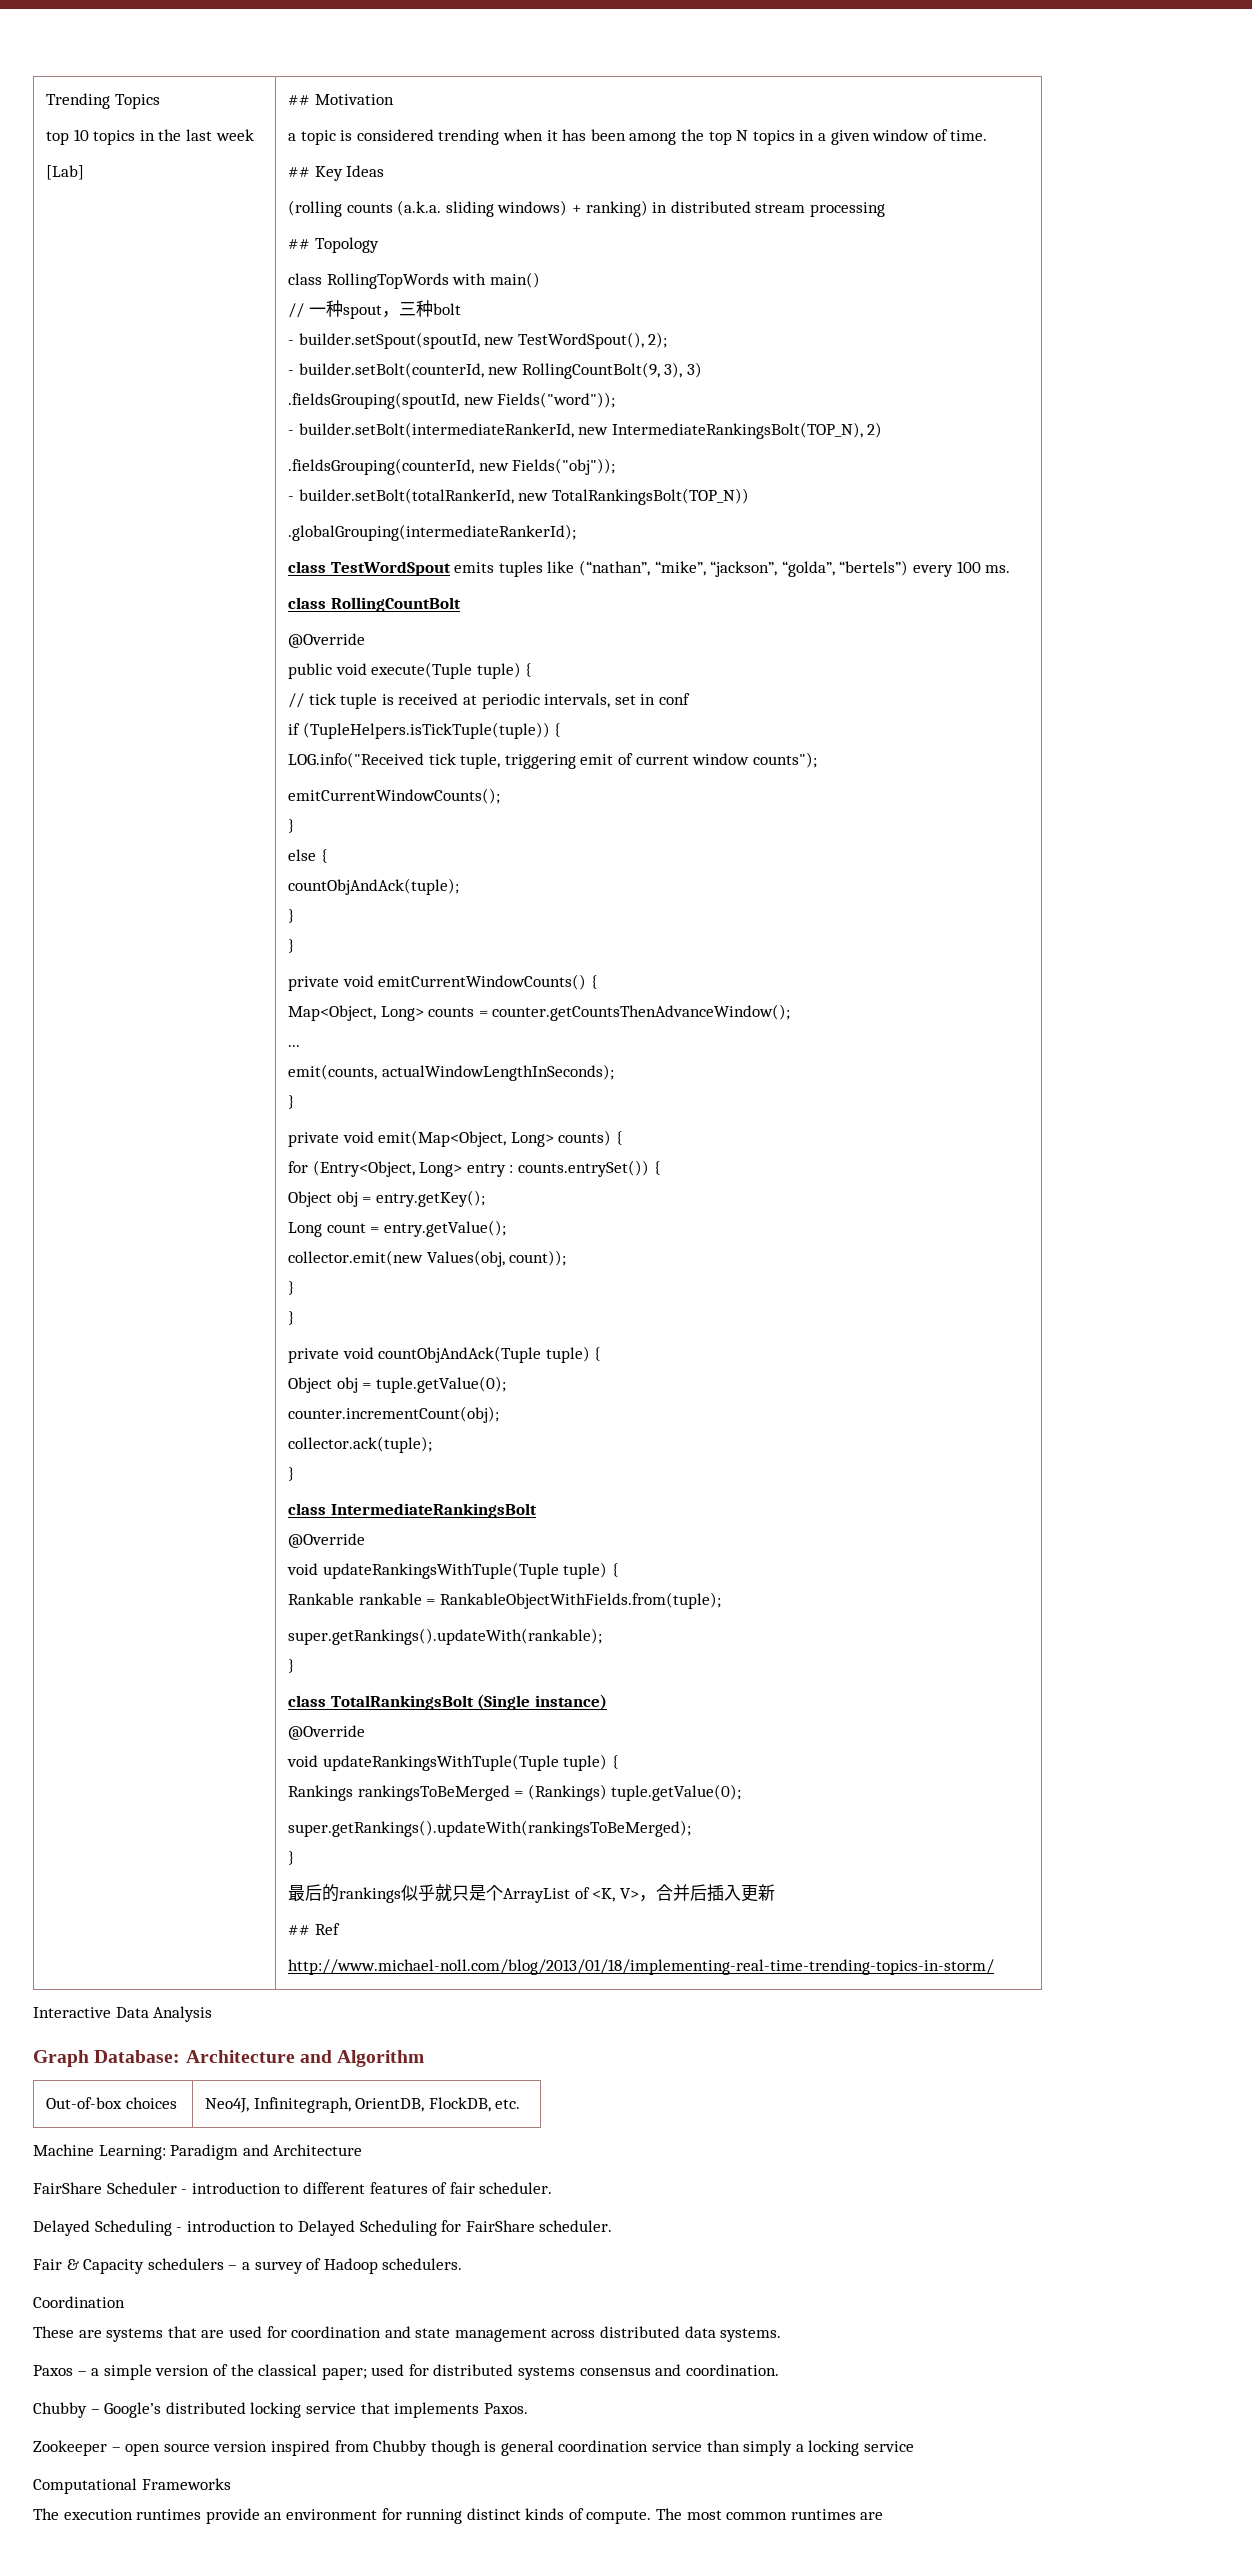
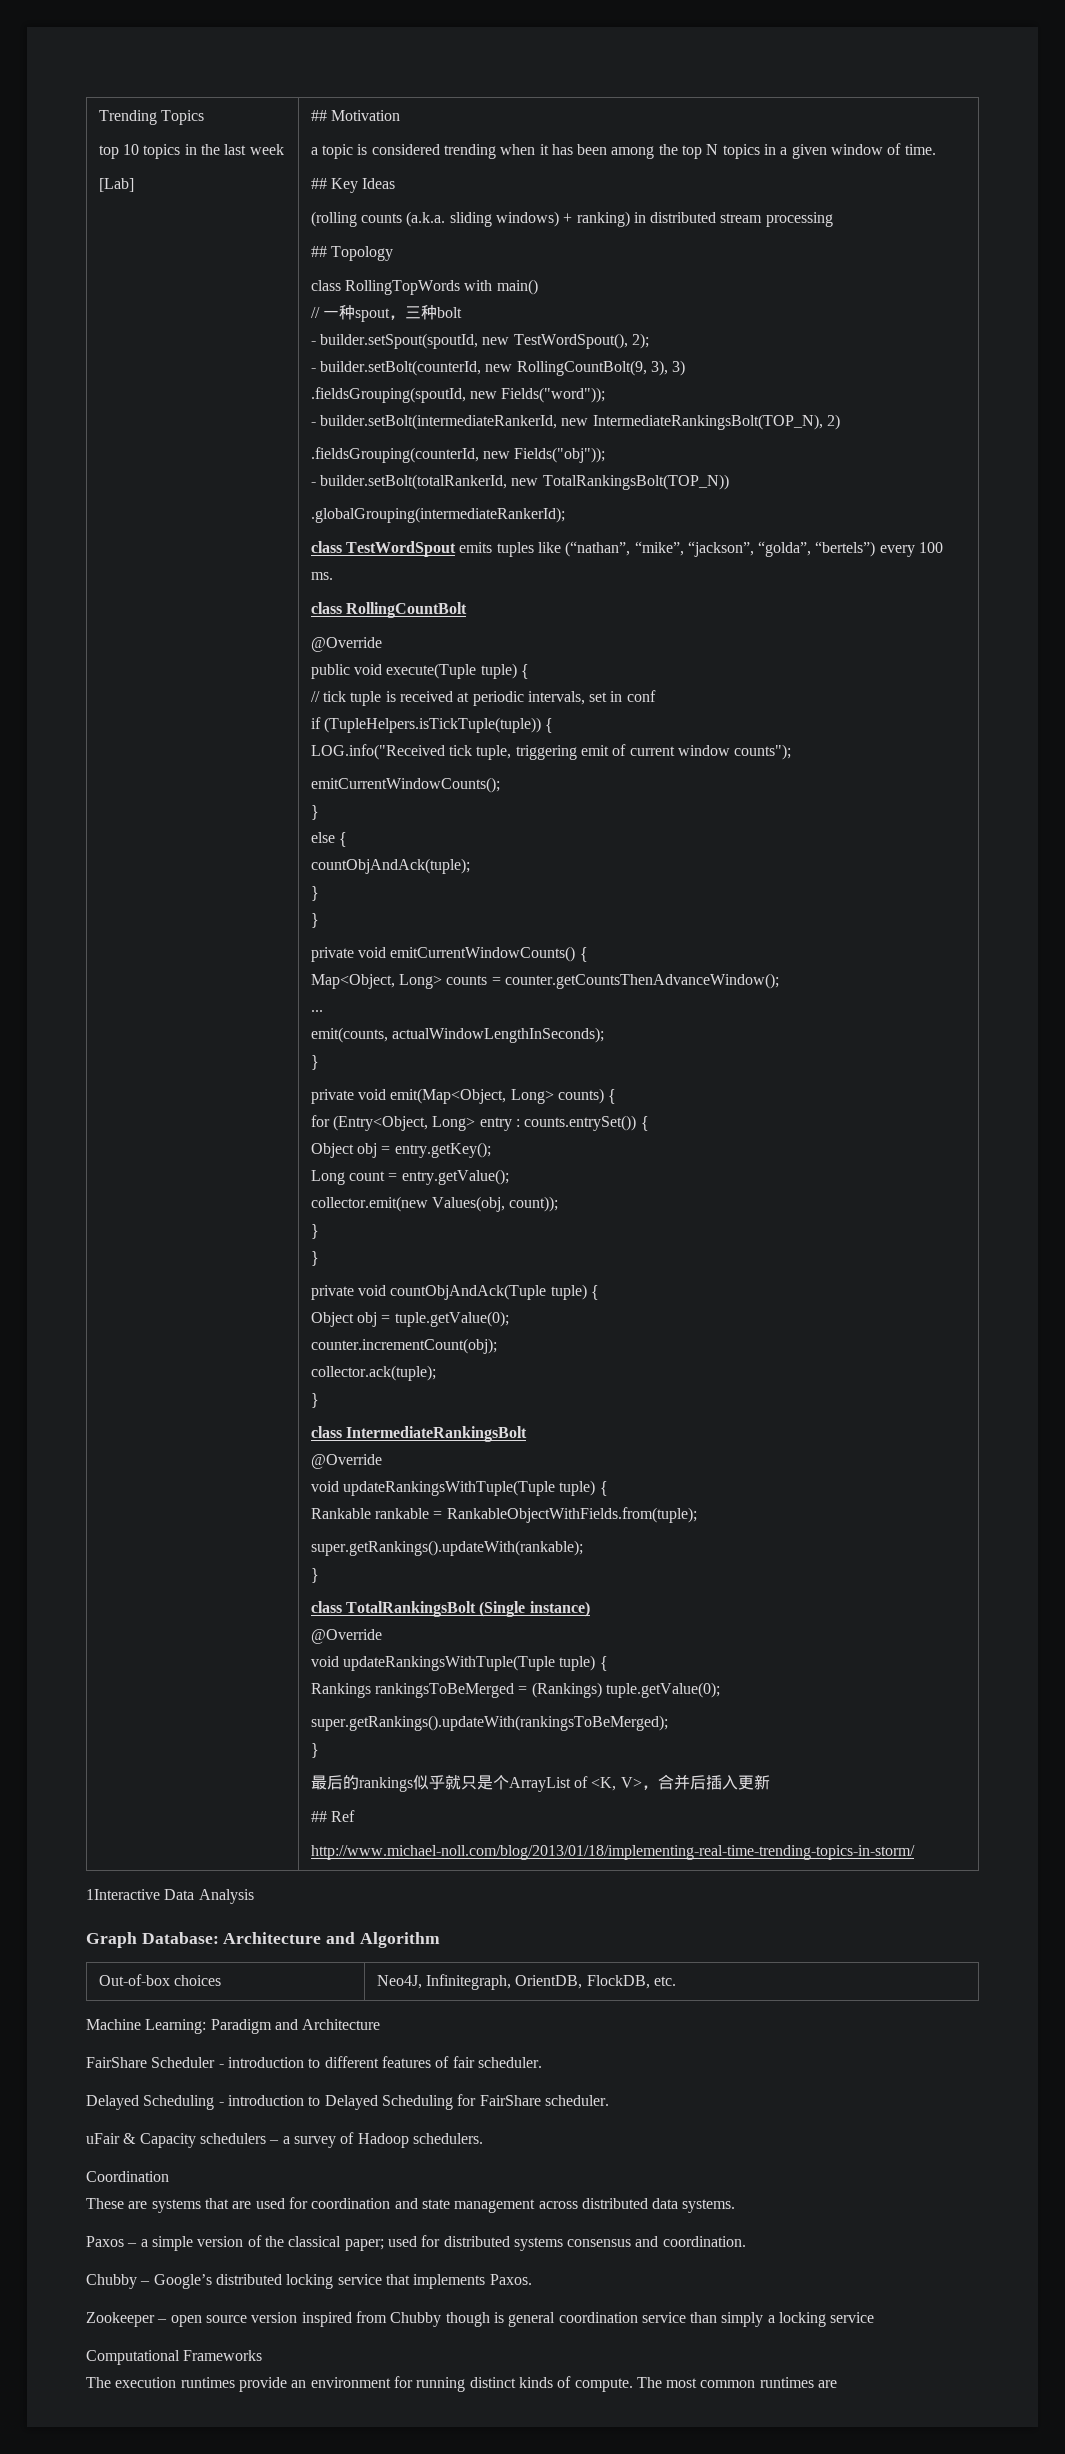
- Interactive Data Analysis
+ 1Interactive Data Analysis
- Fair & Capacity schedulers – a survey of Hadoop schedulers.
+ uFair & Capacity schedulers – a survey of Hadoop schedulers.

